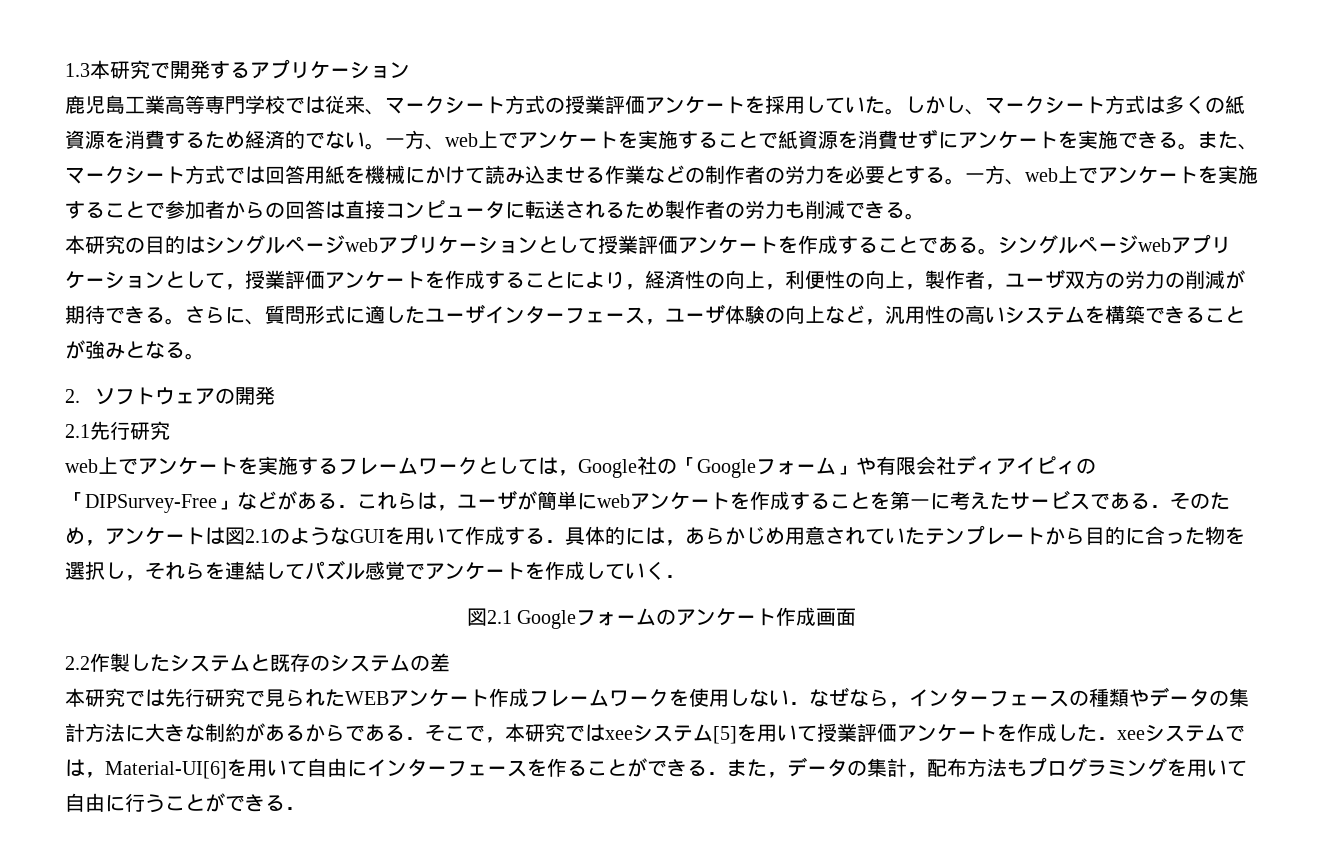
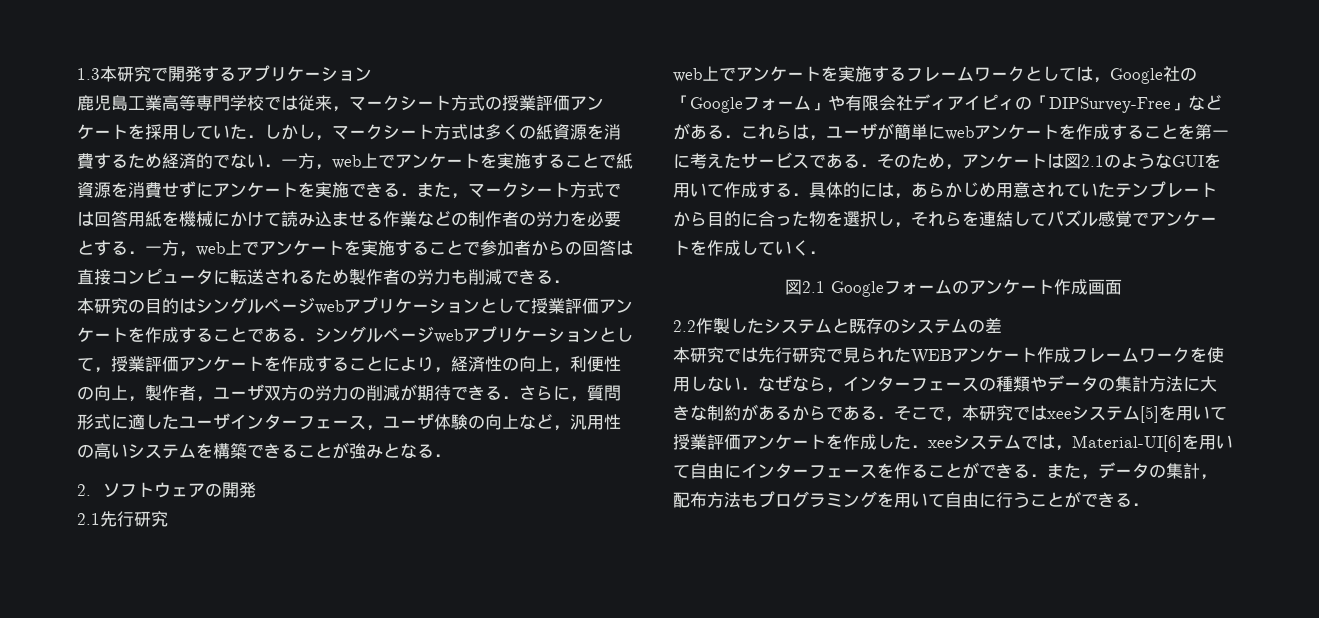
- 鹿児島工業高等専門学校では従来、マークシート方式の授業評価アンケートを採用していた。しかし、マークシート方式は多くの紙資源を消費するため経済的でない。一方、web上でアンケートを実施することで紙資源を消費せずにアンケートを実施できる。また、マークシート方式では回答用紙を機械にかけて読み込ませる作業などの制作者の労力を必要とする。一方、web上でアンケートを実施することで参加者からの回答は直接コンピュータに転送されるため製作者の労力も削減できる。
+ 鹿児島工業高等専門学校では従来，マークシート方式の授業評価アンケートを採用していた．しかし，マークシート方式は多くの紙資源を消費するため経済的でない．一方，web上でアンケートを実施することで紙資源を消費せずにアンケートを実施できる．また，マークシート方式では回答用紙を機械にかけて読み込ませる作業などの制作者の労力を必要とする．一方，web上でアンケートを実施することで参加者からの回答は直接コンピュータに転送されるため製作者の労力も削減できる．
- 本研究の目的はシングルページwebアプリケーションとして授業評価アンケートを作成することである。シングルページwebアプリケーションとして，授業評価アンケートを作成することにより，経済性の向上，利便性の向上，製作者，ユーザ双方の労力の削減が期待できる。さらに、質問形式に適したユーザインターフェース，ユーザ体験の向上など，汎用性の高いシステムを構築できることが強みとなる。
+ 本研究の目的はシングルページwebアプリケーションとして授業評価アンケートを作成することである．シングルページwebアプリケーションとして，授業評価アンケートを作成することにより，経済性の向上，利便性の向上，製作者，ユーザ双方の労力の削減が期待できる．さらに，質問形式に適したユーザインターフェース，ユーザ体験の向上など，汎用性の高いシステムを構築できることが強みとなる．

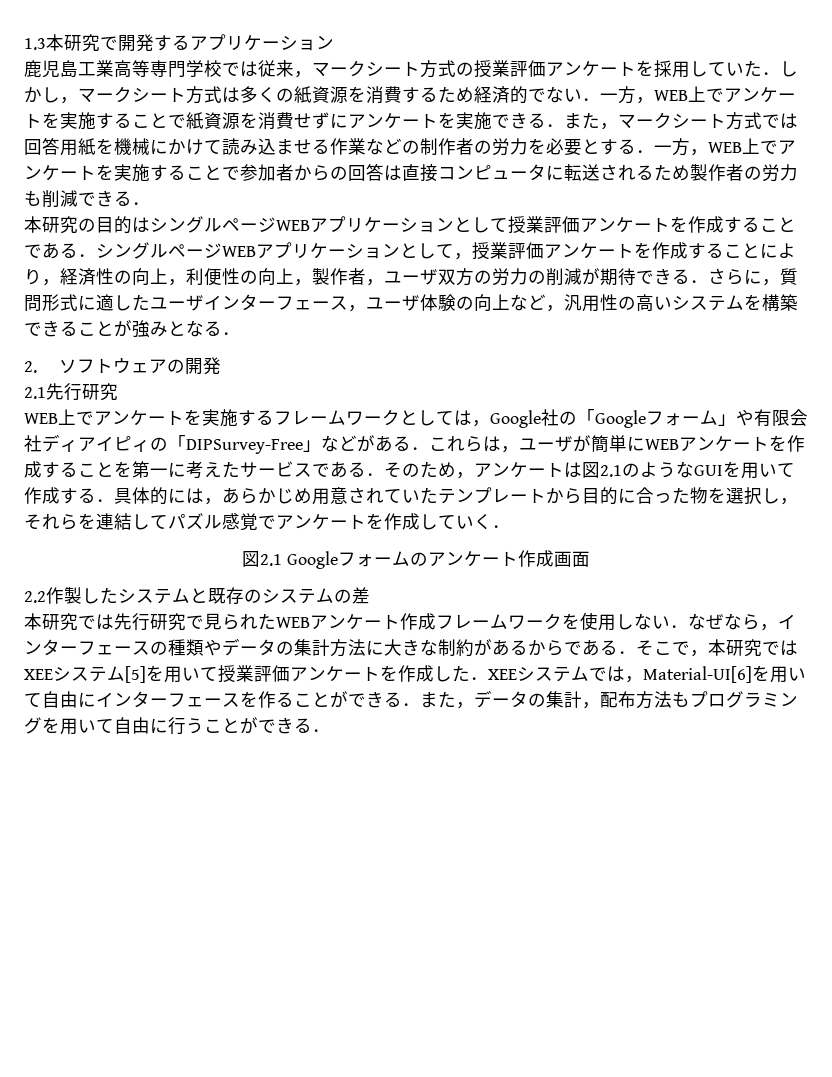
- 鹿児島工業高等専門学校では従来，マークシート方式の授業評価アンケートを採用していた．しかし，マークシート方式は多くの紙資源を消費するため経済的でない．一方，web上でアンケートを実施することで紙資源を消費せずにアンケートを実施できる．また，マークシート方式では回答用紙を機械にかけて読み込ませる作業などの制作者の労力を必要とする．一方，web上でアンケートを実施することで参加者からの回答は直接コンピュータに転送されるため製作者の労力も削減できる．
+ 鹿児島工業高等専門学校では従来，マークシート方式の授業評価アンケートを採用していた．しかし，マークシート方式は多くの紙資源を消費するため経済的でない．一方，WEB上でアンケートを実施することで紙資源を消費せずにアンケートを実施できる．また，マークシート方式では回答用紙を機械にかけて読み込ませる作業などの制作者の労力を必要とする．一方，WEB上でアンケートを実施することで参加者からの回答は直接コンピュータに転送されるため製作者の労力も削減できる．
- 本研究の目的はシングルページwebアプリケーションとして授業評価アンケートを作成することである．シングルページwebアプリケーションとして，授業評価アンケートを作成することにより，経済性の向上，利便性の向上，製作者，ユーザ双方の労力の削減が期待できる．さらに，質問形式に適したユーザインターフェース，ユーザ体験の向上など，汎用性の高いシステムを構築できることが強みとなる．
+ 本研究の目的はシングルページWEBアプリケーションとして授業評価アンケートを作成することである．シングルページWEBアプリケーションとして，授業評価アンケートを作成することにより，経済性の向上，利便性の向上，製作者，ユーザ双方の労力の削減が期待できる．さらに，質問形式に適したユーザインターフェース，ユーザ体験の向上など，汎用性の高いシステムを構築できることが強みとなる．
- web上でアンケートを実施するフレームワークとしては，Google社の「Googleフォーム」や有限会社ディアイピィの「DIPSurvey-Free」などがある．これらは，ユーザが簡単にwebアンケートを作成することを第一に考えたサービスである．そのため，アンケートは図2.1のようなGUIを用いて作成する．具体的には，あらかじめ用意されていたテンプレートから目的に合った物を選択し，それらを連結してパズル感覚でアンケートを作成していく．
+ WEB上でアンケートを実施するフレームワークとしては，Google社の「Googleフォーム」や有限会社ディアイピィの「DIPSurvey-Free」などがある．これらは，ユーザが簡単にWEBアンケートを作成することを第一に考えたサービスである．そのため，アンケートは図2.1のようなGUIを用いて作成する．具体的には，あらかじめ用意されていたテンプレートから目的に合った物を選択し，それらを連結してパズル感覚でアンケートを作成していく．
- 本研究では先行研究で見られたWEBアンケート作成フレームワークを使用しない．なぜなら，インターフェースの種類やデータの集計方法に大きな制約があるからである．そこで，本研究ではxeeシステム[5]を用いて授業評価アンケートを作成した．xeeシステムでは，Material-UI[6]を用いて自由にインターフェースを作ることができる．また，データの集計，配布方法もプログラミングを用いて自由に行うことができる．
+ 本研究では先行研究で見られたWEBアンケート作成フレームワークを使用しない．なぜなら，インターフェースの種類やデータの集計方法に大きな制約があるからである．そこで，本研究ではXEEシステム[5]を用いて授業評価アンケートを作成した．XEEシステムでは，Material-UI[6]を用いて自由にインターフェースを作ることができる．また，データの集計，配布方法もプログラミングを用いて自由に行うことができる．

